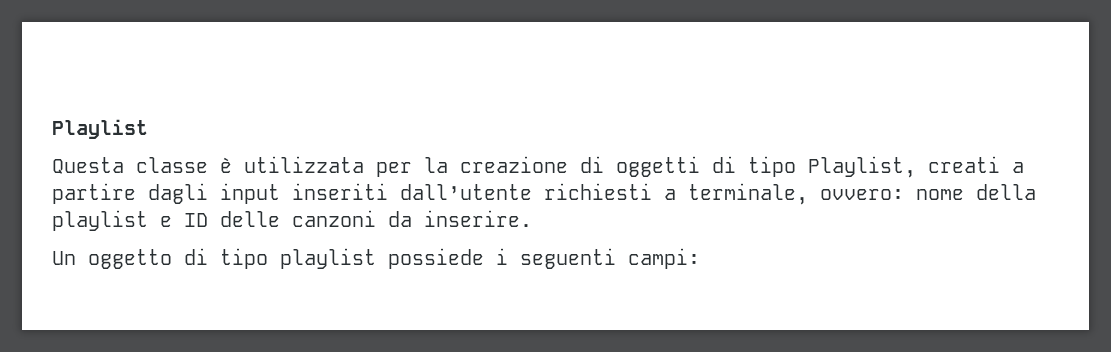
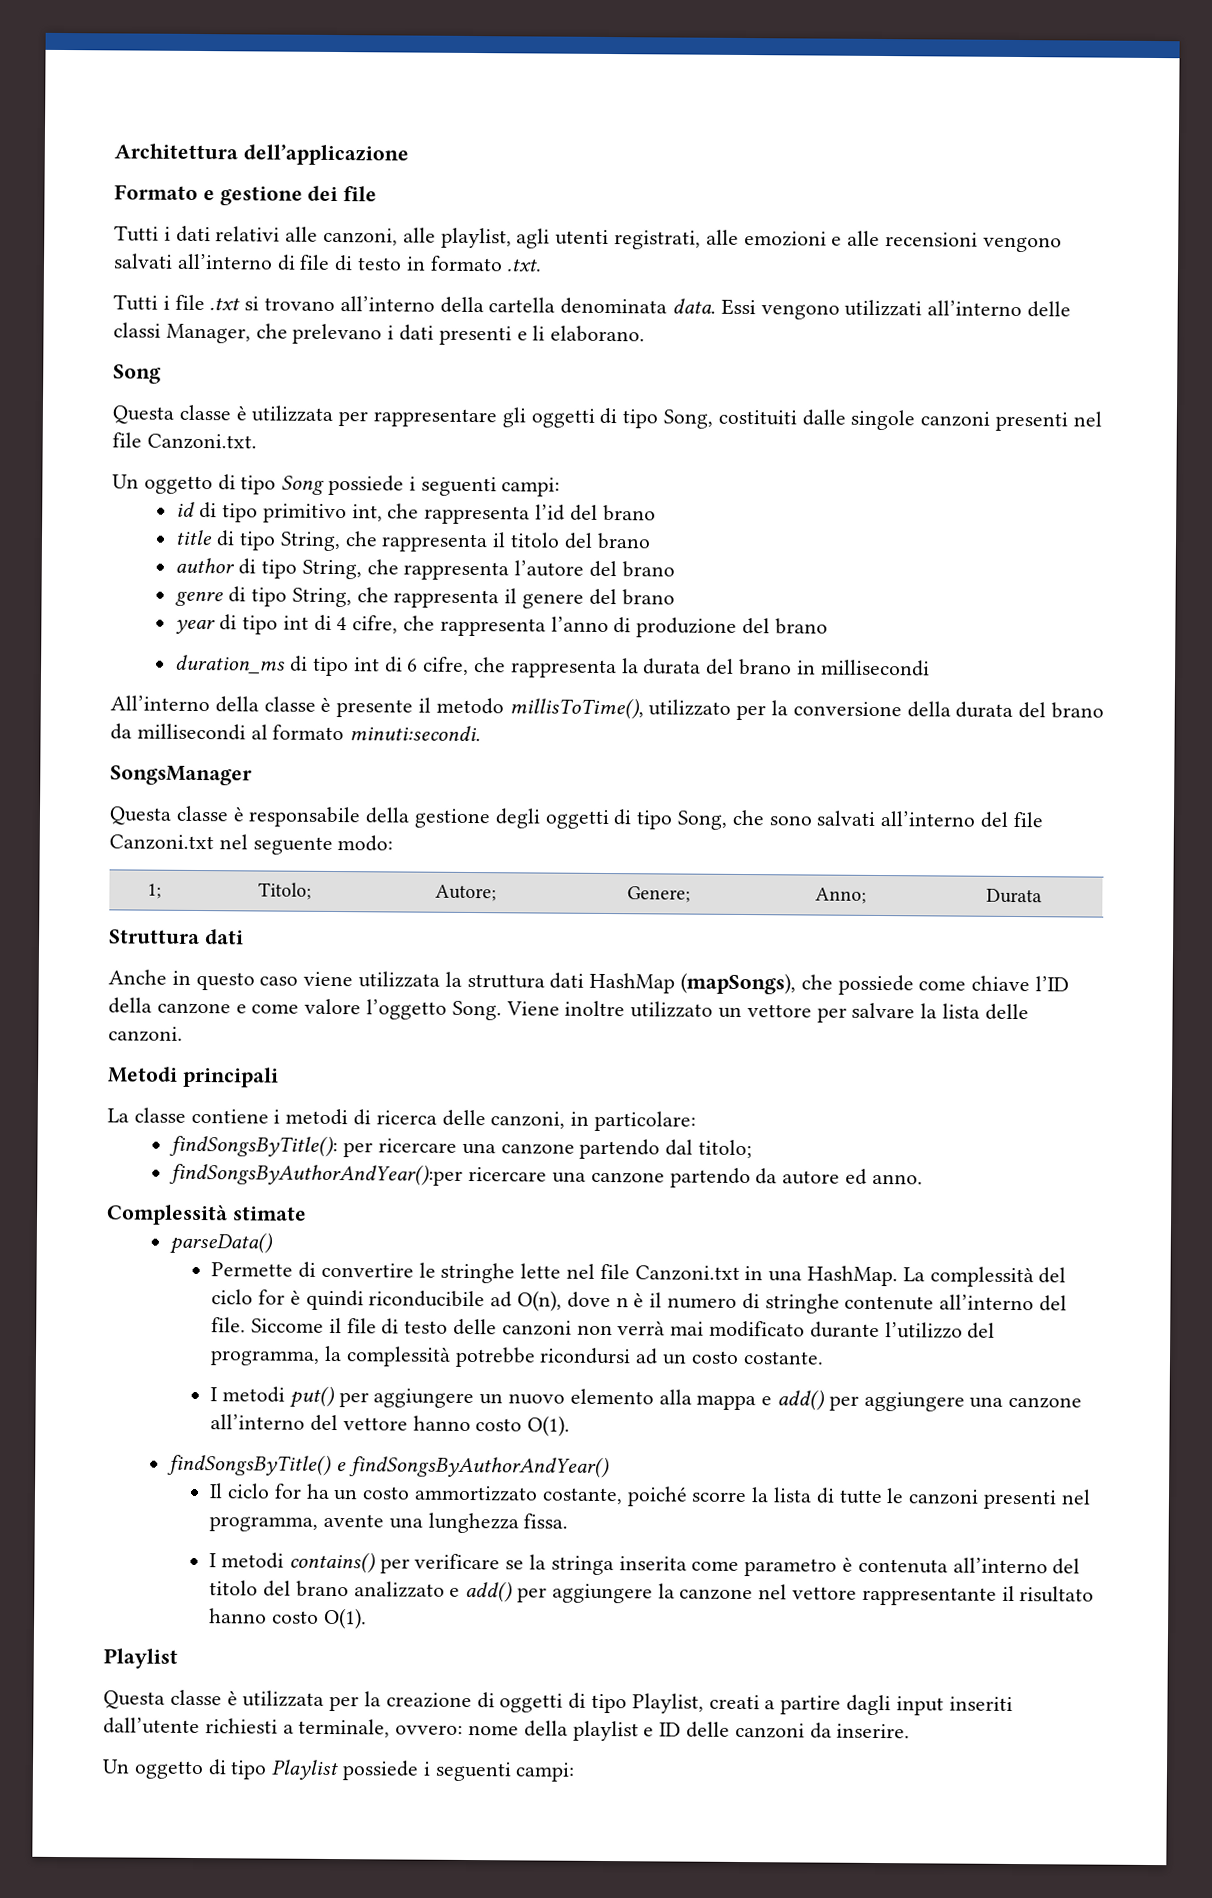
+ Architettura dell’applicazione
+ Formato e gestione dei file
+ Tutti i dati relativi alle canzoni, alle playlist, agli utenti registrati, alle emozioni e alle recensioni vengono salvati all’interno di file di testo in formato .txt.
+ Tutti i file .txt si trovano all’interno della cartella denominata data. Essi vengono utilizzati all’interno delle classi Manager, che prelevano i dati presenti e li elaborano.
+ Song
+ Questa classe è utilizzata per rappresentare gli oggetti di tipo Song, costituiti dalle singole canzoni presenti nel file Canzoni.txt.
+ Un oggetto di tipo Song possiede i seguenti campi:
+ id di tipo primitivo int, che rappresenta l’id del brano
+ title di tipo String, che rappresenta il titolo del brano
+ author di tipo String, che rappresenta l’autore del brano
+ genre di tipo String, che rappresenta il genere del brano
+ year di tipo int di 4 cifre, che rappresenta l’anno di produzione del brano
+ duration_ms di tipo int di 6 cifre, che rappresenta la durata del brano in millisecondi
+ All’interno della classe è presente il metodo millisToTime(), utilizzato per la conversione della durata del brano da millisecondi al formato minuti:secondi.
+ SongsManager
+ Questa classe è responsabile della gestione degli oggetti di tipo Song, che sono salvati all’interno del file Canzoni.txt nel seguente modo:
+ 1; | Titolo; | Autore; | Genere; | Anno; | Durata
+ Struttura dati
+ Anche in questo caso viene utilizzata la struttura dati HashMap (mapSongs), che possiede come chiave l’ID della canzone e come valore l’oggetto Song. Viene inoltre utilizzato un vettore per salvare la lista delle canzoni.
+ Metodi principali
+ La classe contiene i metodi di ricerca delle canzoni, in particolare:
+ findSongsByTitle(): per ricercare una canzone partendo dal titolo;
+ findSongsByAuthorAndYear():per ricercare una canzone partendo da autore ed anno.
+ Complessità stimate
+ parseData()
+ Permette di convertire le stringhe lette nel file Canzoni.txt in una HashMap. La complessità del ciclo for è quindi riconducibile ad O(n), dove n è il numero di stringhe contenute all’interno del file. Siccome il file di testo delle canzoni non verrà mai modificato durante l’utilizzo del programma, la complessità potrebbe ricondursi ad un costo costante.
+ I metodi put() per aggiungere un nuovo elemento alla mappa e add() per aggiungere una canzone all’interno del vettore hanno costo O(1).
+ findSongsByTitle() e findSongsByAuthorAndYear()
+ Il ciclo for ha un costo ammortizzato costante, poiché scorre la lista di tutte le canzoni presenti nel programma, avente una lunghezza fissa.
+ I metodi contains() per verificare se la stringa inserita come parametro è contenuta all’interno del titolo del brano analizzato e add() per aggiungere la canzone nel vettore rappresentante il risultato hanno costo O(1).
- Un oggetto di tipo playlist possiede i seguenti campi:
+ Un oggetto di tipo Playlist possiede i seguenti campi:

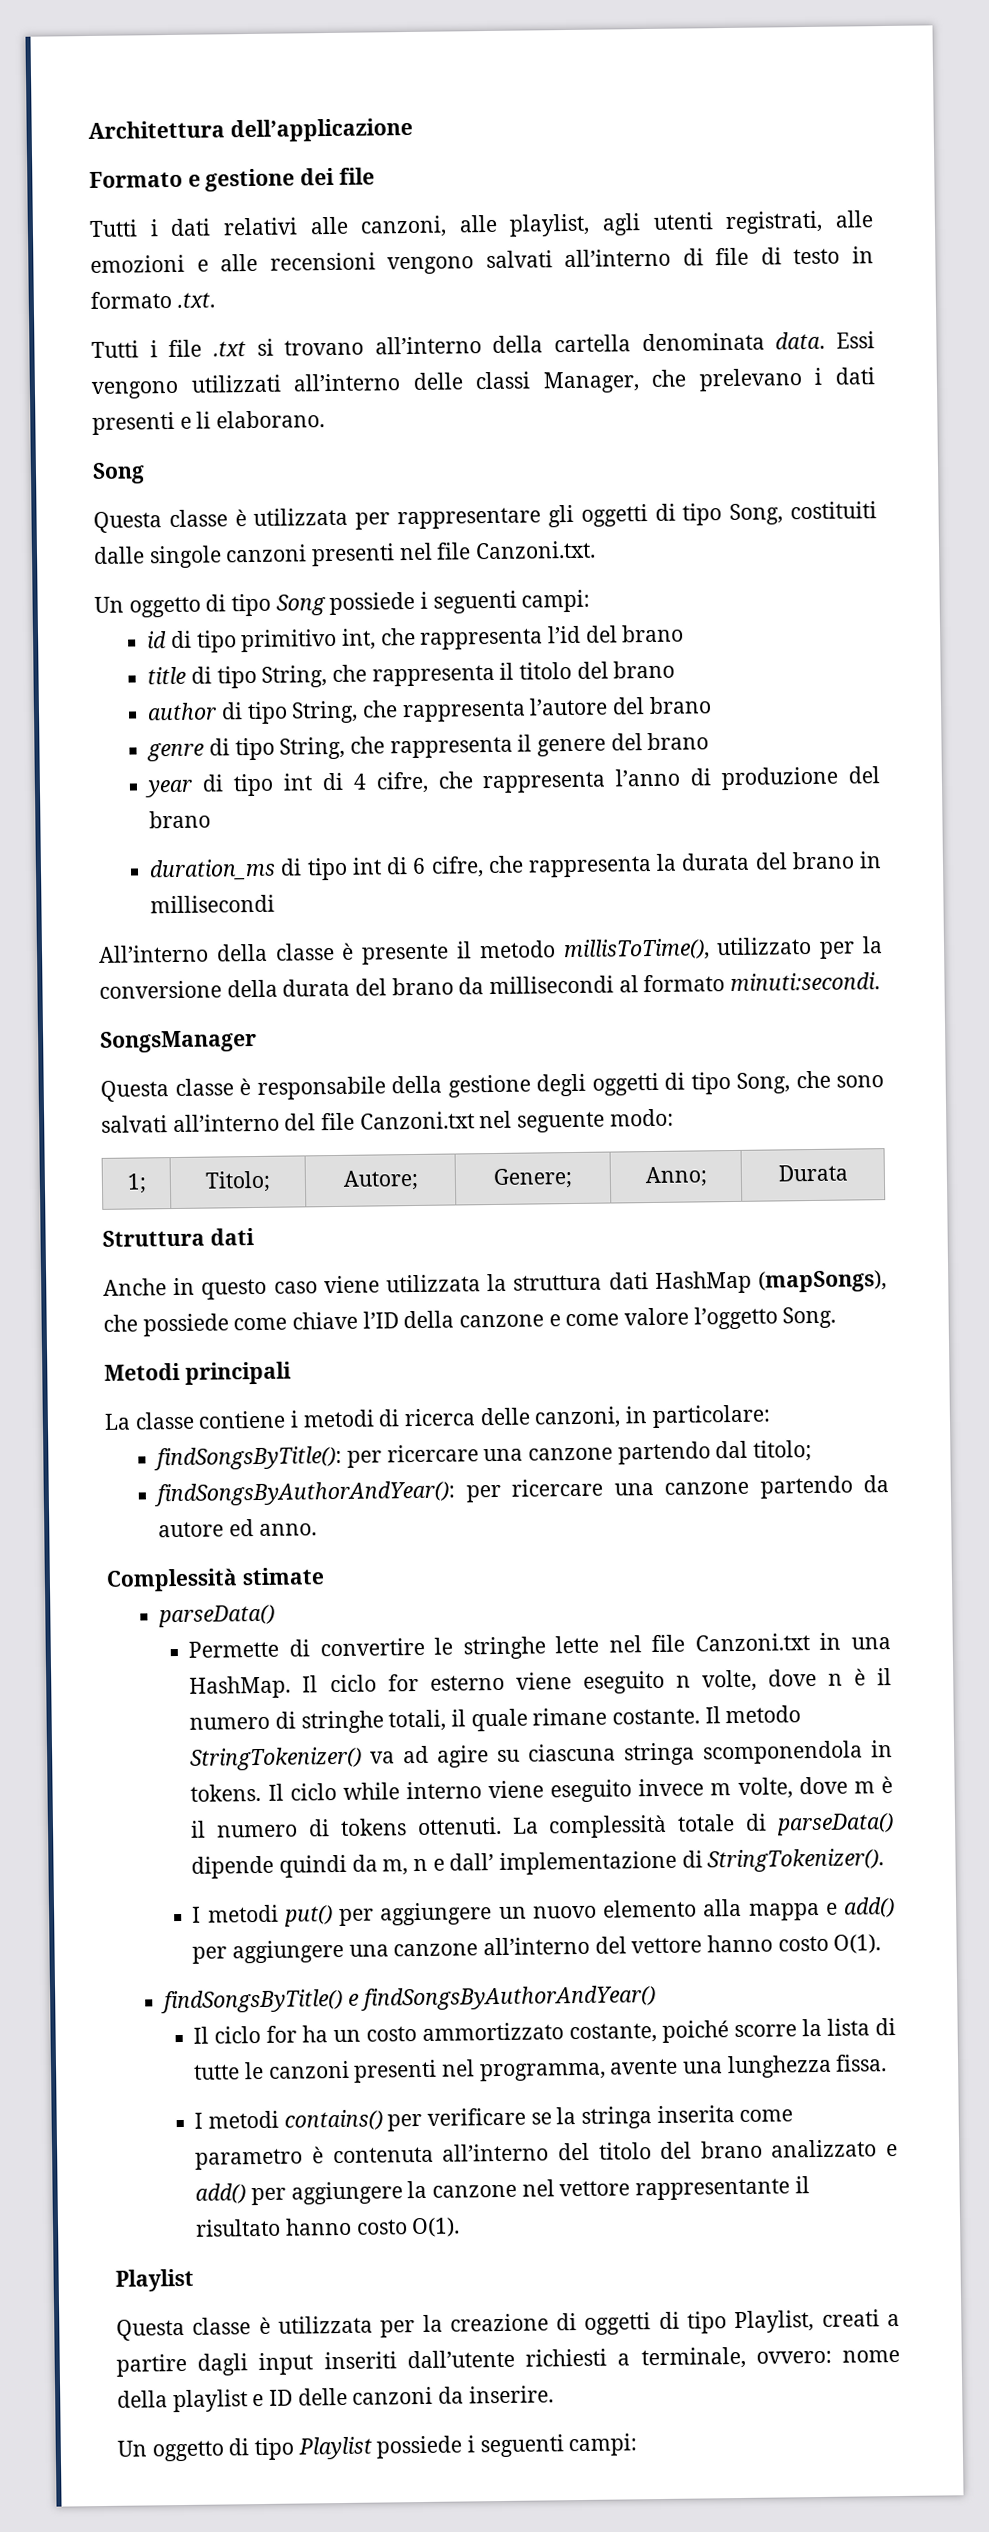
- Viene inoltre utilizzato un vettore per salvare la lista delle canzoni.
- findSongsByAuthorAndYear():per ricercare una canzone partendo da autore ed anno.
+ findSongsByAuthorAndYear(): per ricercare una canzone partendo da autore ed anno.
- La complessità del ciclo for è quindi riconducibile ad O(n), dove n è il numero di stringhe contenute all’interno del file. Siccome il file di testo delle canzoni non verrà mai modificato durante l’utilizzo del programma, la complessità potrebbe ricondursi ad un costo costante.
+ Il ciclo for esterno viene eseguito n volte, dove n è il numero di stringhe totali, il quale rimane costante. Il metodo StringTokenizer() va ad agire su ciascuna stringa scomponendola in tokens. Il ciclo while interno viene eseguito invece m volte, dove m è il numero di tokens ottenuti. La complessità totale di parseData() dipende quindi da m, n e dall’ implementazione di StringTokenizer().

